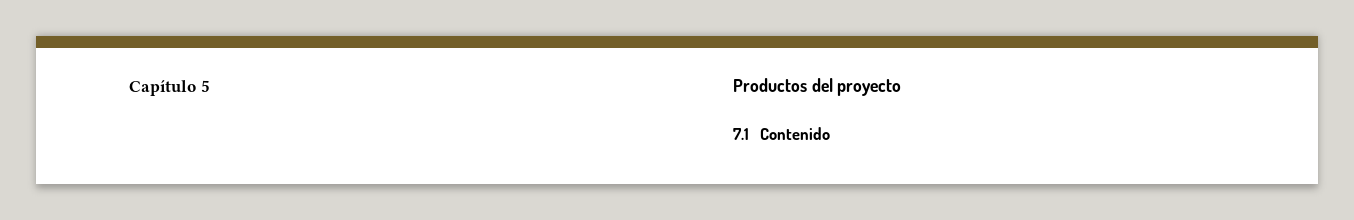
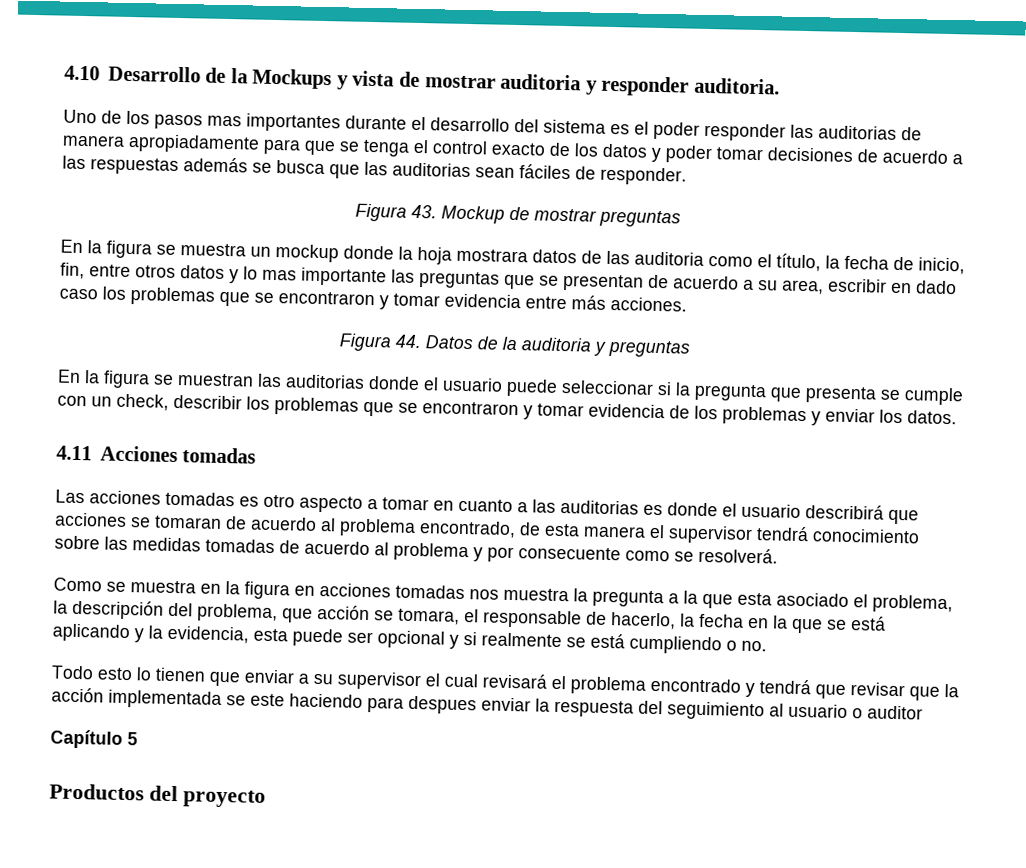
+ 4.10 Desarrollo de la Mockups y vista de mostrar auditoria y responder auditoria.
+ Uno de los pasos mas importantes durante el desarrollo del sistema es el poder responder las auditorias de manera apropiadamente para que se tenga el control exacto de los datos y poder tomar decisiones de acuerdo a las respuestas además se busca que las auditorias sean fáciles de responder.
+ Figura 43. Mockup de mostrar preguntas
+ En la figura se muestra un mockup donde la hoja mostrara datos de las auditoria como el título, la fecha de inicio, fin, entre otros datos y lo mas importante las preguntas que se presentan de acuerdo a su area, escribir en dado caso los problemas que se encontraron y tomar evidencia entre más acciones.
+ Figura 44. Datos de la auditoria y preguntas
+ En la figura se muestran las auditorias donde el usuario puede seleccionar si la pregunta que presenta se cumple con un check, describir los problemas que se encontraron y tomar evidencia de los problemas y enviar los datos.
+ 4.11 Acciones tomadas
+ Las acciones tomadas es otro aspecto a tomar en cuanto a las auditorias es donde el usuario describirá que acciones se tomaran de acuerdo al problema encontrado, de esta manera el supervisor tendrá conocimiento sobre las medidas tomadas de acuerdo al problema y por consecuente como se resolverá.
+ Como se muestra en la figura en acciones tomadas nos muestra la pregunta a la que esta asociado el problema, la descripción del problema, que acción se tomara, el responsable de hacerlo, la fecha en la que se está aplicando y la evidencia, esta puede ser opcional y si realmente se está cumpliendo o no.
+ Todo esto lo tienen que enviar a su supervisor el cual revisará el problema encontrado y tendrá que revisar que la acción implementada se este haciendo para despues enviar la respuesta del seguimiento al usuario o auditor
- 7.1 Contenido

